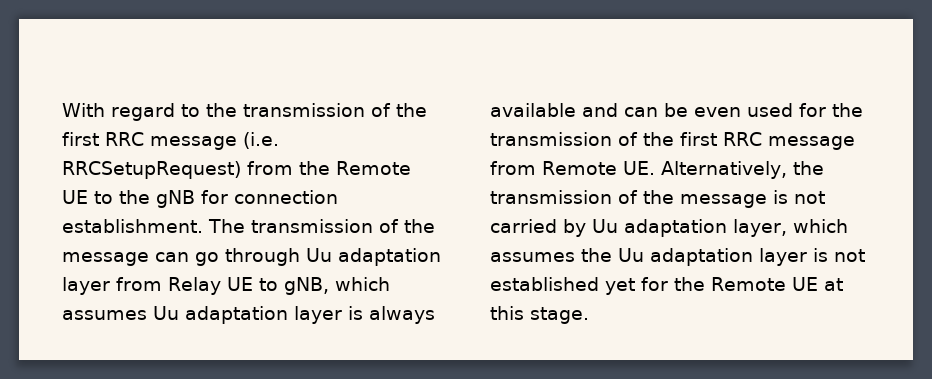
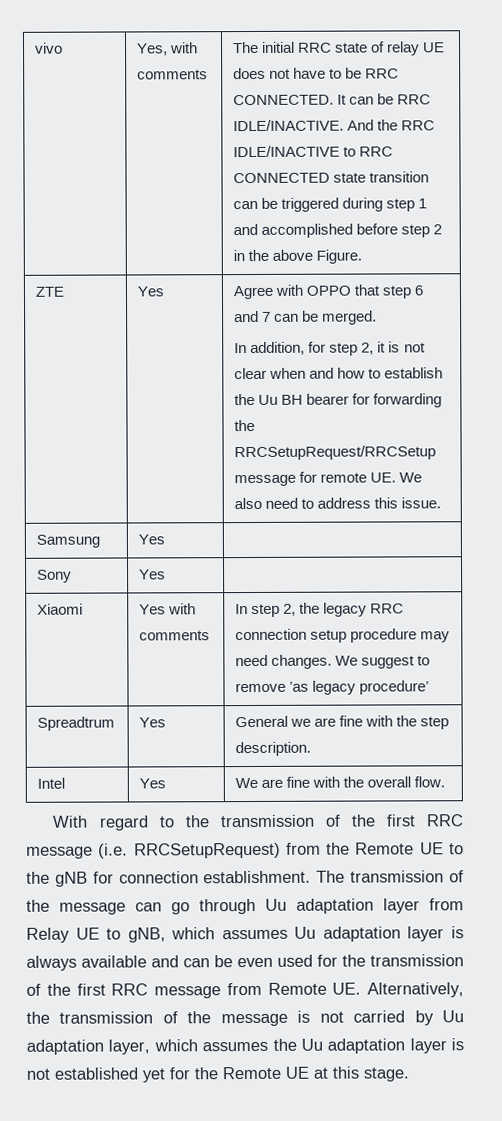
+ vivo | Yes, with comments | The initial RRC state of relay UE does not have to be RRC CONNECTED. It can be RRC IDLE/INACTIVE. And the RRC IDLE/INACTIVE to RRC CONNECTED state transition can be triggered during step 1 and accomplished before step 2 in the above Figure.
+ ZTE | Yes | Agree with OPPO that step 6 and 7 can be merged.
+ In addition, for step 2, it is not clear when and how to establish the Uu BH bearer for forwarding the RRCSetupRequest/RRCSetup message for remote UE. We also need to address this issue.
+ Samsung | Yes |
+ Sony | Yes |
+ Xiaomi | Yes with comments | In step 2, the legacy RRC connection setup procedure may need changes. We suggest to remove ’as legacy procedure’
+ Spreadtrum | Yes | General we are fine with the step description.
+ Intel | Yes | We are fine with the overall flow.

